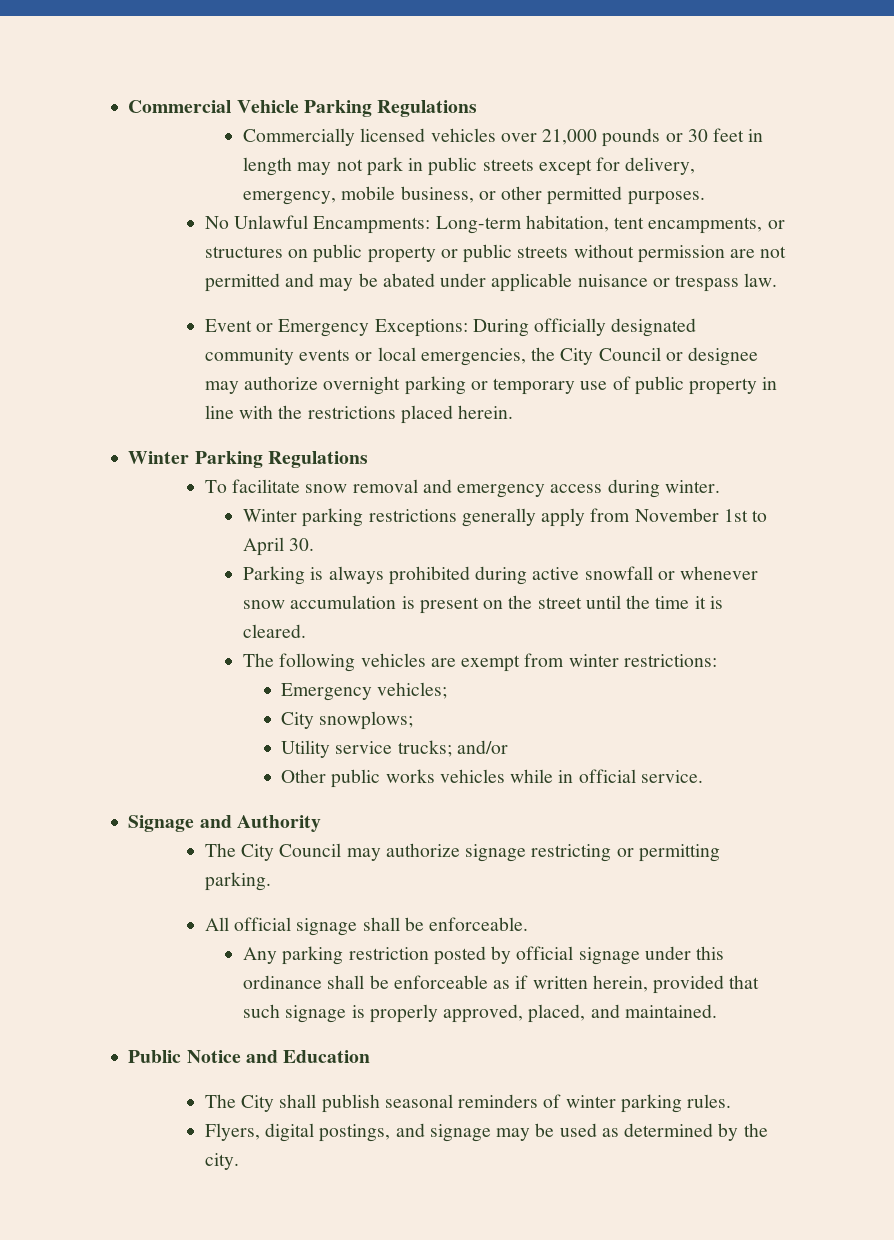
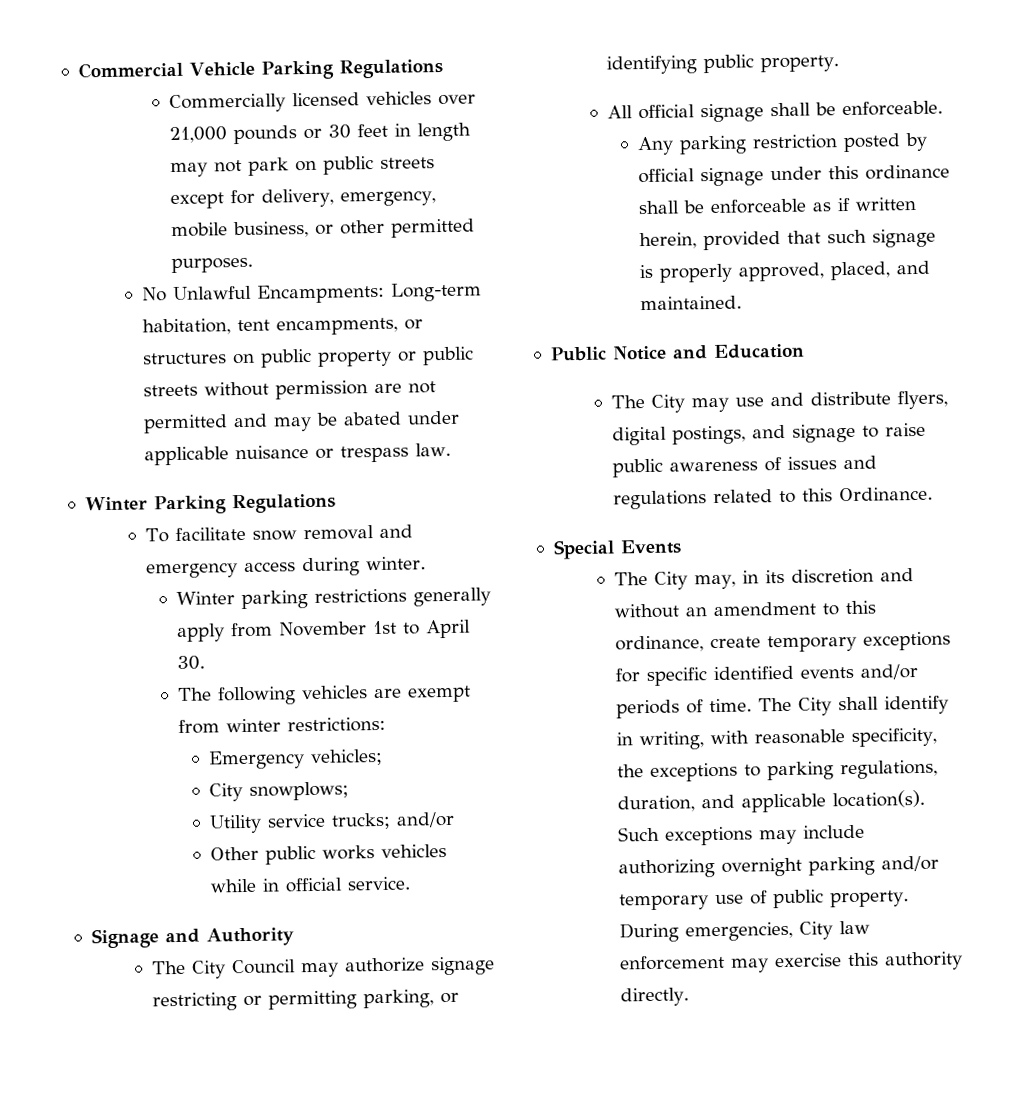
- Commercially licensed vehicles over 21,000 pounds or 30 feet in length may not park in public streets except for delivery, emergency, mobile business, or other permitted purposes.
+ Commercially licensed vehicles over 21,000 pounds or 30 feet in length may not park on public streets except for delivery, emergency, mobile business, or other permitted purposes.
- Event or Emergency Exceptions: During officially designated community events or local emergencies, the City Council or designee may authorize overnight parking or temporary use of public property in line with the restrictions placed herein.
- Parking is always prohibited during active snowfall or whenever snow accumulation is present on the street until the time it is cleared.
- The City Council may authorize signage restricting or permitting parking.
+ The City Council may authorize signage restricting or permitting parking, or identifying public property.
- The City shall publish seasonal reminders of winter parking rules.
- Flyers, digital postings, and signage may be used as determined by the city.
+ The City may use and distribute flyers, digital postings, and signage to raise public awareness of issues and regulations related to this Ordinance.
+ Special Events
+ The City may, in its discretion and without an amendment to this ordinance, create temporary exceptions for specific identified events and/or periods of time. The City shall identify in writing, with reasonable specificity, the exceptions to parking regulations, duration, and applicable location(s). Such exceptions may include authorizing overnight parking and/or temporary use of public property. During emergencies, City law enforcement may exercise this authority directly.

